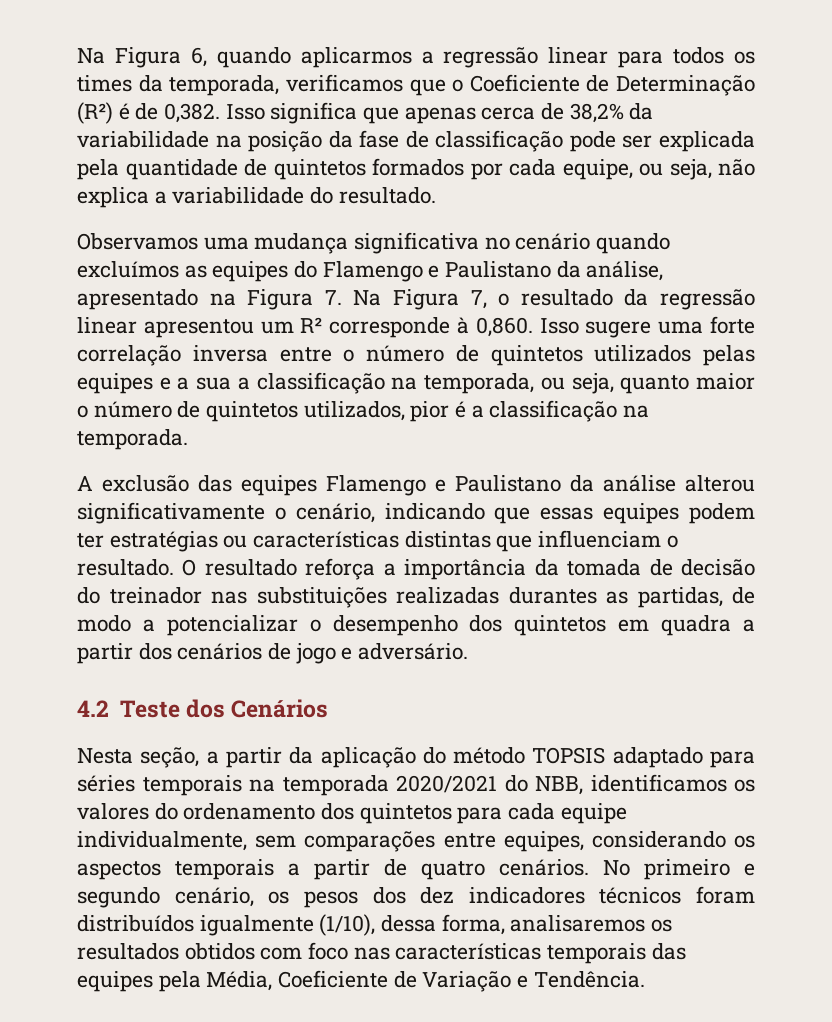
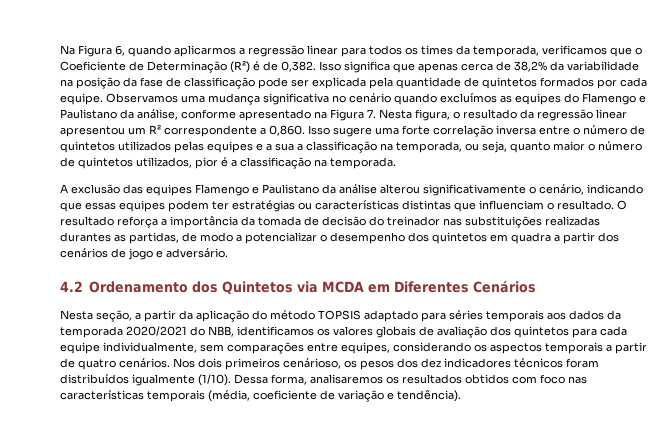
- Isso significa que apenas cerca de 38,2% da variabilidade na posição da fase de classificação pode ser explicada pela quantidade de quintetos formados por cada equipe, ou seja, não explica a variabilidade do resultado.
- Observamos uma mudança significativa no cenário quando excluímos as equipes do Flamengo e Paulistano da análise, apresentado na Figura 7. Na Figura 7, o resultado da regressão linear apresentou um R² corresponde à 0,860.
+ Isso significa que apenas cerca de 38,2% da variabilidade na posição da fase de classificação pode ser explicada pela quantidade de quintetos formados por cada equipe. Observamos uma mudança significativa no cenário quando excluímos as equipes do Flamengo e Paulistano da análise, conforme apresentado na Figura 7. Nesta figura, o resultado da regressão linear apresentou um R² correspondente a 0,860.
- 4.2 Teste dos Cenários
+ 4.2 Ordenamento dos Quintetos via MCDA em Diferentes Cenários
- Nesta seção, a partir da aplicação do método TOPSIS adaptado para séries temporais na temporada 2020/2021 do NBB, identificamos os valores do ordenamento dos quintetos para cada equipe individualmente, sem comparações entre equipes, considerando os aspectos temporais a partir de quatro cenários.
+ Nesta seção, a partir da aplicação do método TOPSIS adaptado para séries temporais aos dados da temporada 2020/2021 do NBB, identificamos os valores globais de avaliação dos quintetos para cada equipe individualmente, sem comparações entre equipes, considerando os aspectos temporais a partir de quatro cenários.
- No primeiro e segundo cenário, os pesos dos dez indicadores técnicos foram distribuídos igualmente (1/10), dessa forma, analisaremos os resultados obtidos com foco nas características temporais das equipes pela Média, Coeficiente de Variação e Tendência.
+ Nos dois primeiros cenárioso, os pesos dos dez indicadores técnicos foram distribuídos igualmente (1/10). Dessa forma, analisaremos os resultados obtidos com foco nas características temporais (média, coeficiente de variação e tendência).

